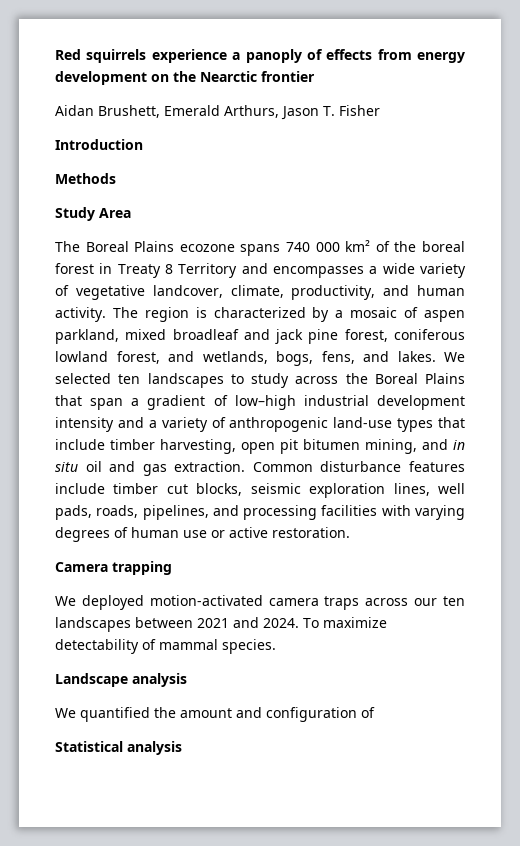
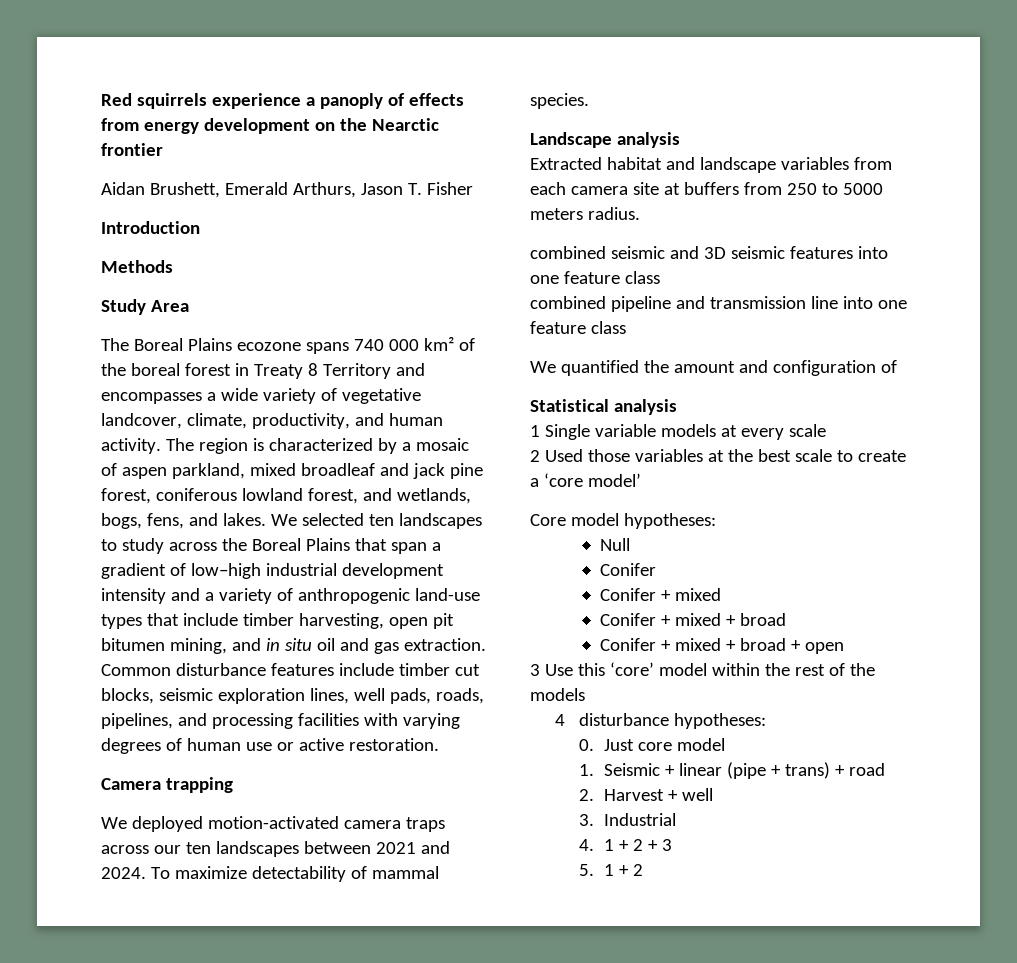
+ Extracted habitat and landscape variables from each camera site at buffers from 250 to 5000 meters radius.
+ combined seismic and 3D seismic features into one feature class
+ combined pipeline and transmission line into one feature class
+ 1 Single variable models at every scale
+ 2 Used those variables at the best scale to create a ‘core model’
+ Core model hypotheses:
+ Null
+ Conifer
+ Conifer + mixed
+ Conifer + mixed + broad
+ Conifer + mixed + broad + open
+ 3 Use this ‘core’ model within the rest of the models
+ 4 disturbance hypotheses:
+ 0. Just core model
+ 1. Seismic + linear (pipe + trans) + road
+ 2. Harvest + well
+ 3. Industrial
+ 4. 1 + 2 + 3
+ 5. 1 + 2

